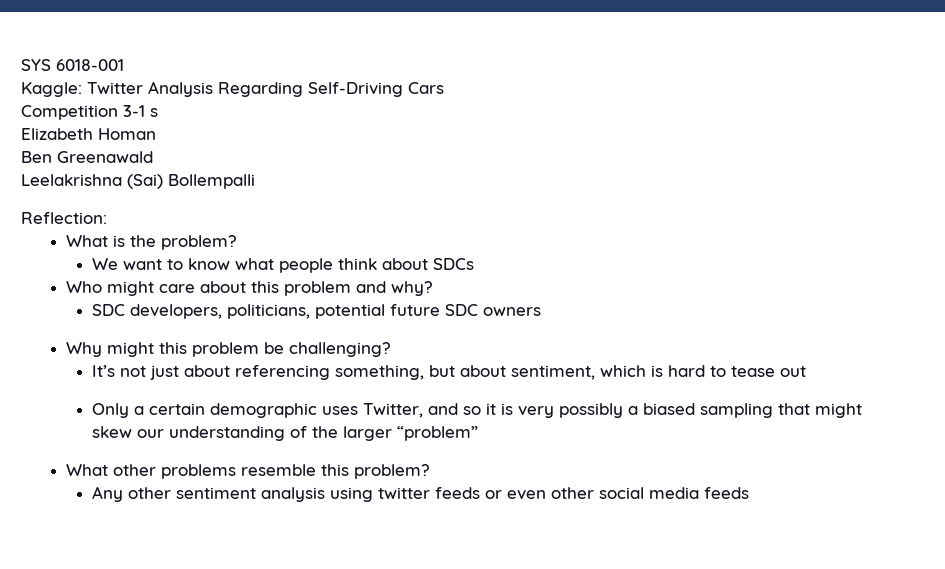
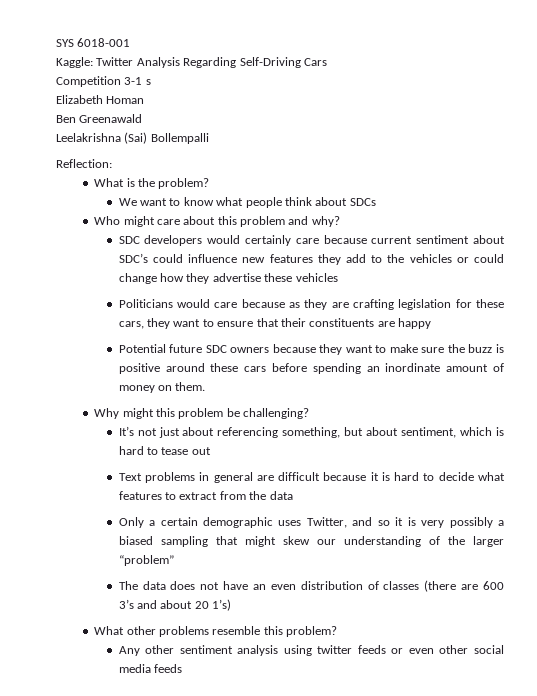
- SDC developers, politicians, potential future SDC owners
+ SDC developers would certainly care because current sentiment about SDC’s could influence new features they add to the vehicles or could change how they advertise these vehicles
+ Politicians would care because as they are crafting legislation for these cars, they want to ensure that their constituents are happy
+ Potential future SDC owners because they want to make sure the buzz is positive around these cars before spending an inordinate amount of money on them.
+ Text problems in general are difficult because it is hard to decide what features to extract from the data
+ The data does not have an even distribution of classes (there are 600 3’s and about 20 1’s)

